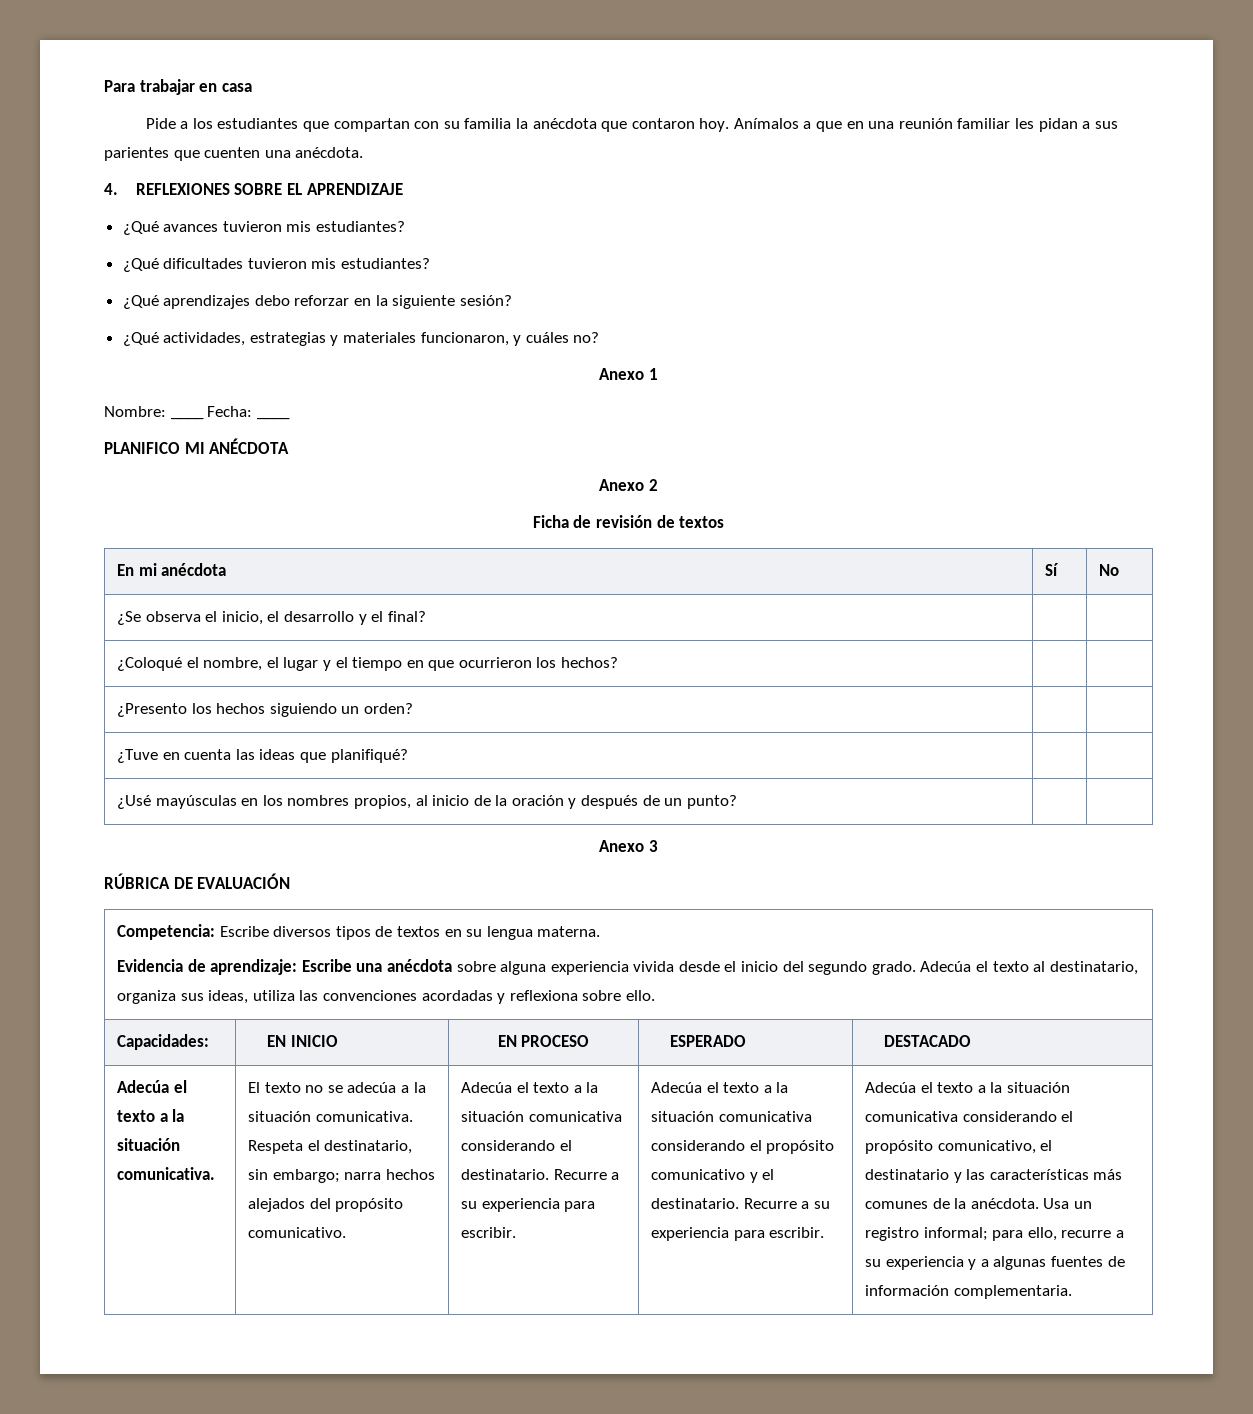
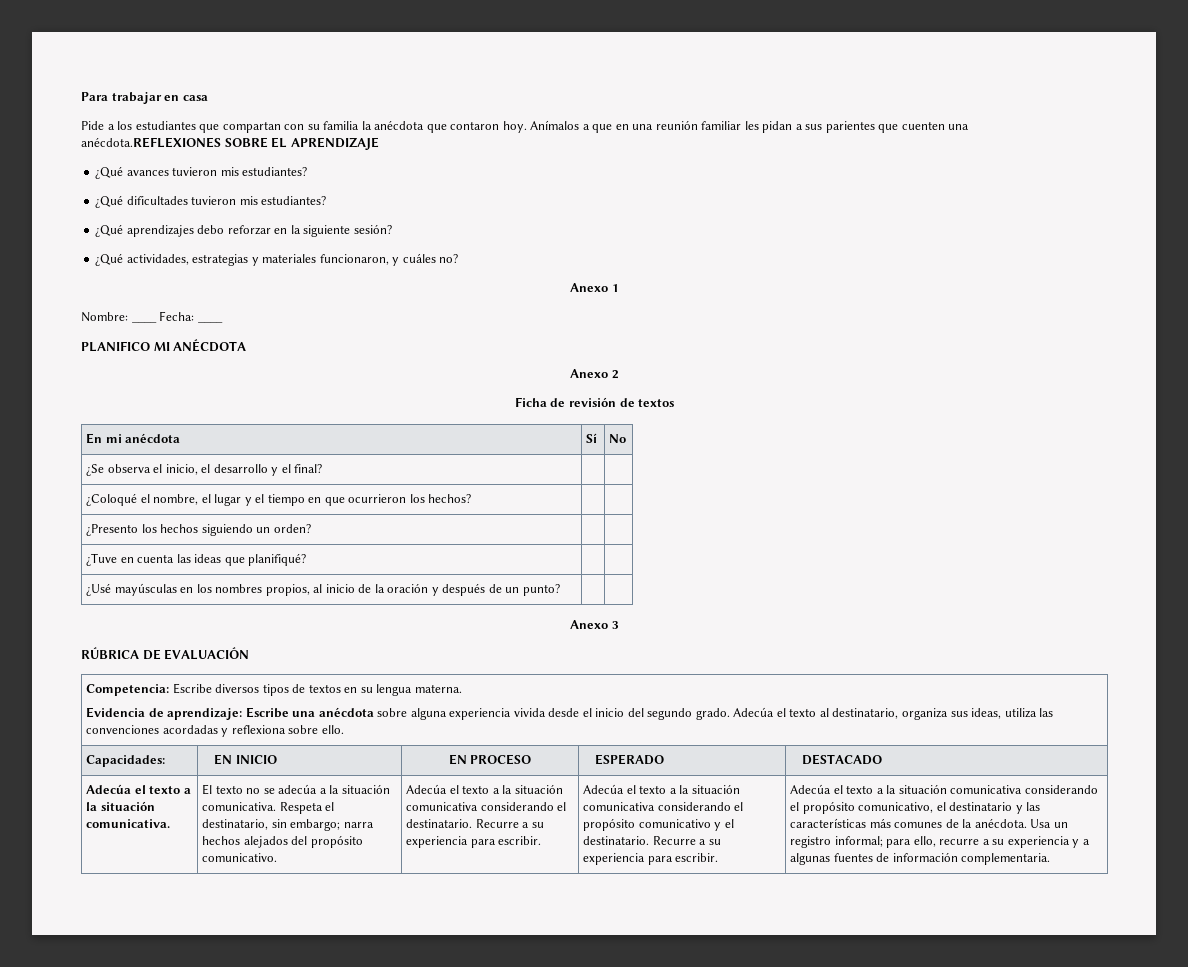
- Anímalos a que en una reunión familiar les pidan a sus parientes que cuenten una anécdota.
- 4. REFLEXIONES SOBRE EL APRENDIZAJE
+ Anímalos a que en una reunión familiar les pidan a sus parientes que cuenten una anécdota.REFLEXIONES SOBRE EL APRENDIZAJE

